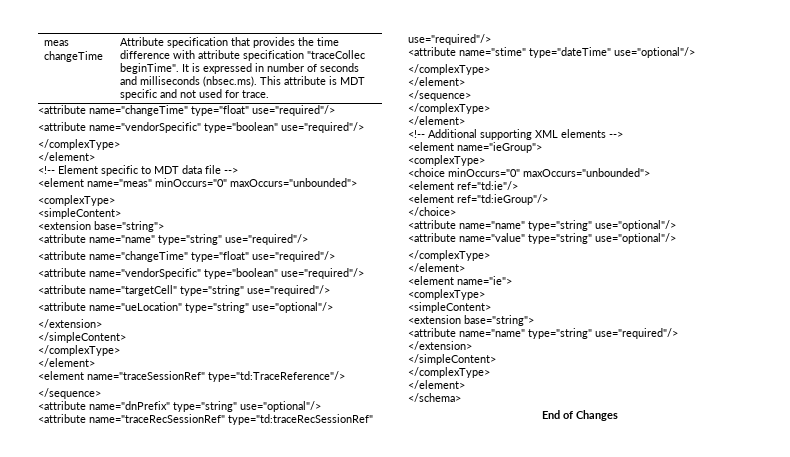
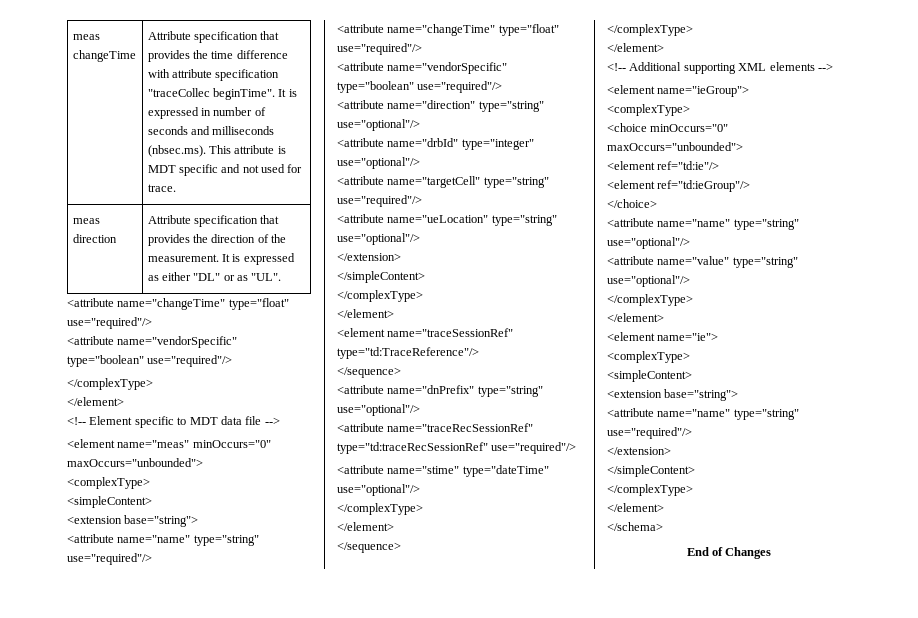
+ meas direction | Attribute specification that provides the direction of the measurement. It is expressed as either "DL" or as "UL".
+ <attribute name="direction" type="string" use="optional"/>
+ <attribute name="drbId" type="integer" use="optional"/>

